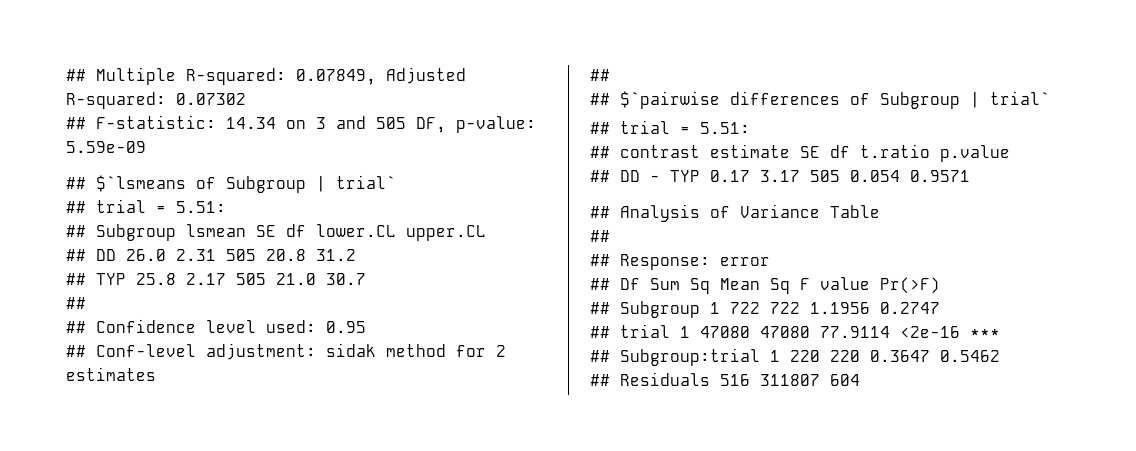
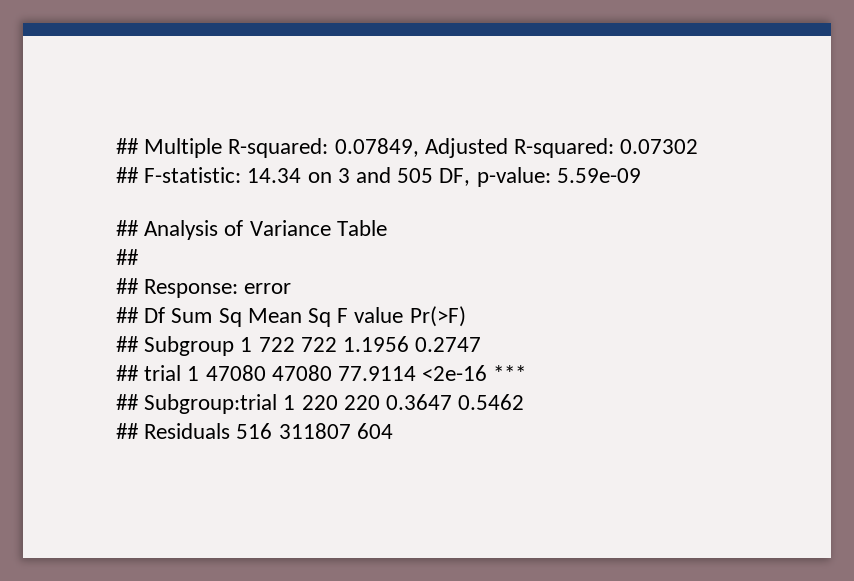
- ## $`lsmeans of Subgroup | trial`
- ## trial = 5.51:
- ## Subgroup lsmean SE df lower.CL upper.CL
- ## DD 26.0 2.31 505 20.8 31.2
- ## TYP 25.8 2.17 505 21.0 30.7
- ##
- ## Confidence level used: 0.95
- ## Conf-level adjustment: sidak method for 2 estimates
- ##
- ## $`pairwise differences of Subgroup | trial`
- ## trial = 5.51:
- ## contrast estimate SE df t.ratio p.value
- ## DD - TYP 0.17 3.17 505 0.054 0.9571

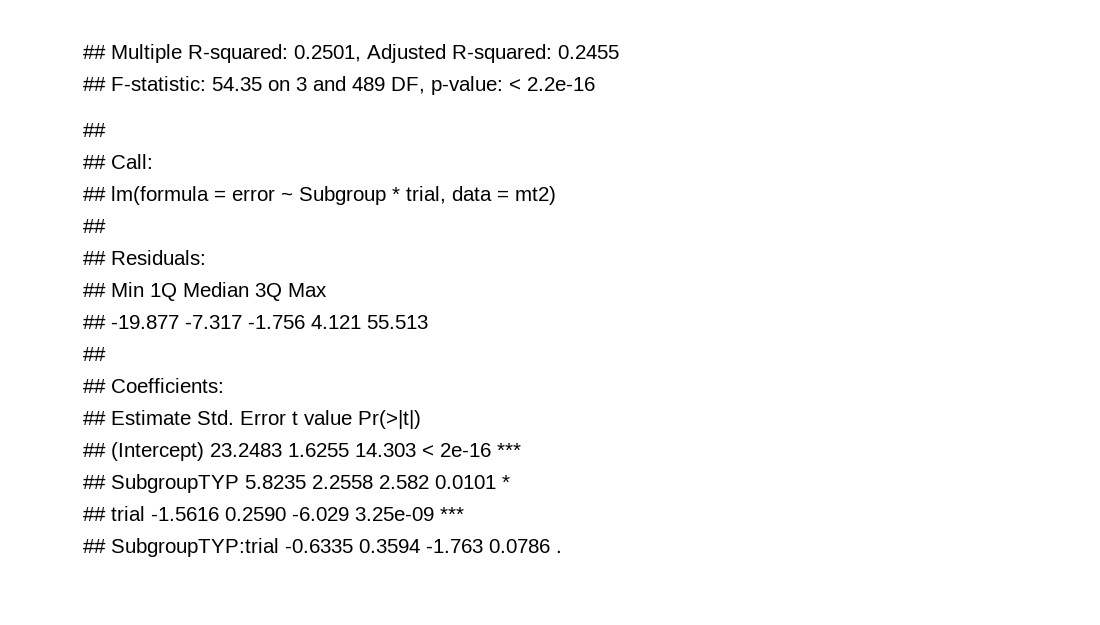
- ## Multiple R-squared: 0.07849, Adjusted R-squared: 0.07302
+ ## Multiple R-squared: 0.2501, Adjusted R-squared: 0.2455
- ## F-statistic: 14.34 on 3 and 505 DF, p-value: 5.59e-09
- ## Analysis of Variance Table
+ ## F-statistic: 54.35 on 3 and 489 DF, p-value: < 2.2e-16
  ##
- ## Response: error
- ## Df Sum Sq Mean Sq F value Pr(>F)
- ## Subgroup 1 722 722 1.1956 0.2747
- ## trial 1 47080 47080 77.9114 <2e-16 ***
- ## Subgroup:trial 1 220 220 0.3647 0.5462
- ## Residuals 516 311807 604
+ ## Call:
+ ## lm(formula = error ~ Subgroup * trial, data = mt2)
+ ##
+ ## Residuals:
+ ## Min 1Q Median 3Q Max
+ ## -19.877 -7.317 -1.756 4.121 55.513
+ ##
+ ## Coefficients:
+ ## Estimate Std. Error t value Pr(>|t|)
+ ## (Intercept) 23.2483 1.6255 14.303 < 2e-16 ***
+ ## SubgroupTYP 5.8235 2.2558 2.582 0.0101 *
+ ## trial -1.5616 0.2590 -6.029 3.25e-09 ***
+ ## SubgroupTYP:trial -0.6335 0.3594 -1.763 0.0786 .

